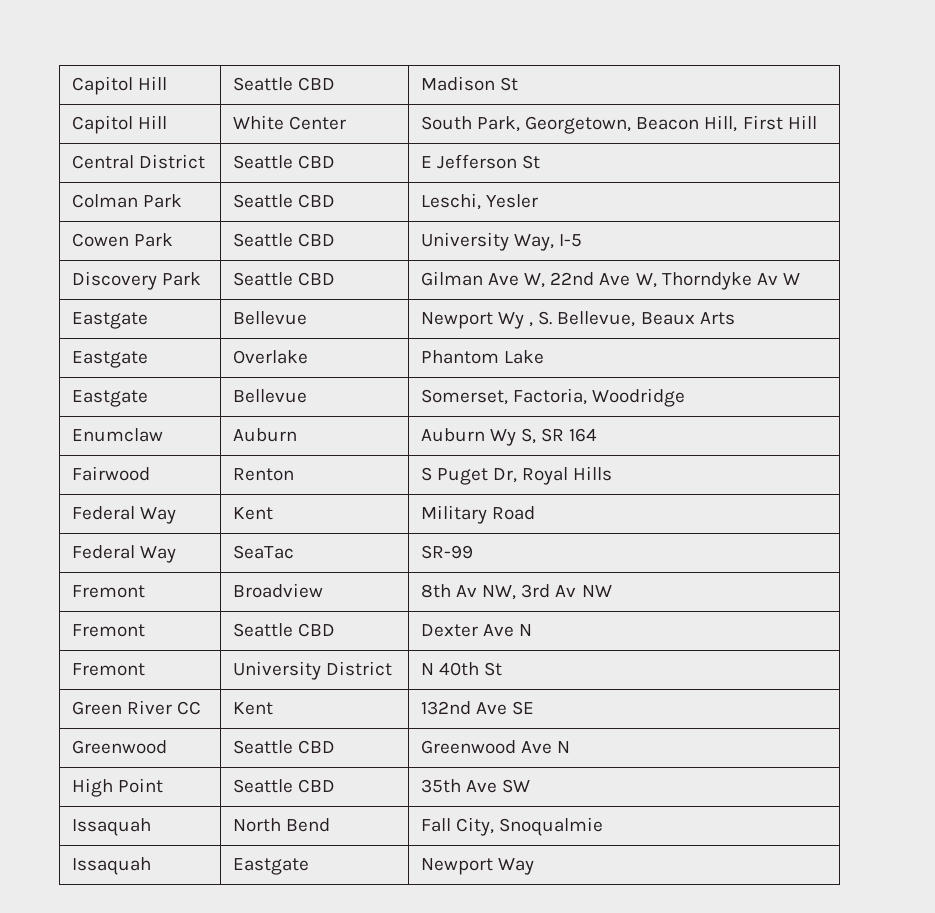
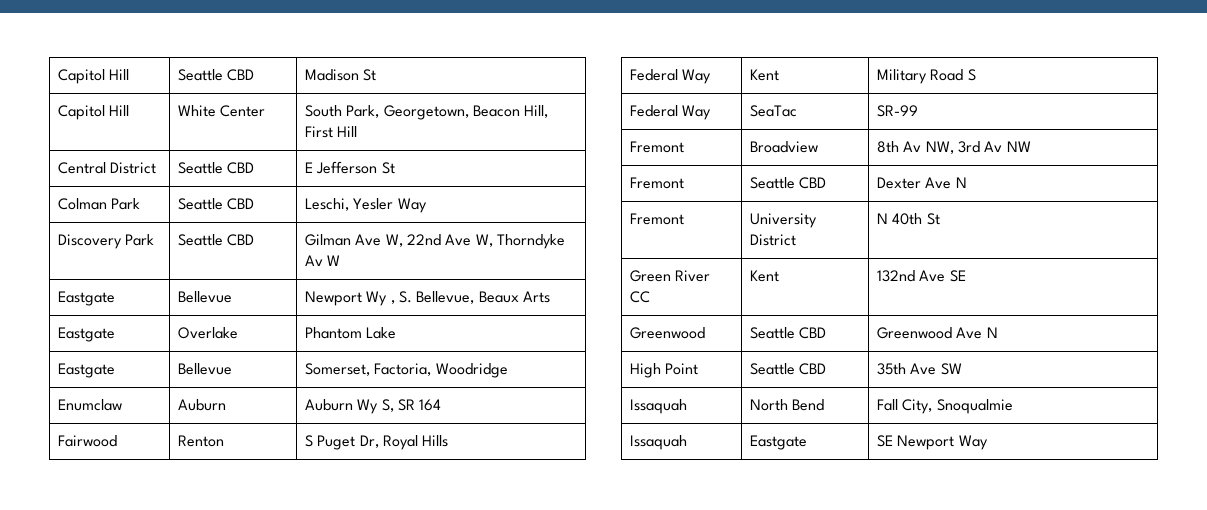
- Colman Park | Seattle CBD | Leschi, Yesler
- Cowen Park | Seattle CBD | University Way, I-5
+ Colman Park | Seattle CBD | Leschi, Yesler Way
- Federal Way | Kent | Military Road
+ Federal Way | Kent | Military Road S
- Issaquah | Eastgate | Newport Way
+ Issaquah | Eastgate | SE Newport Way

